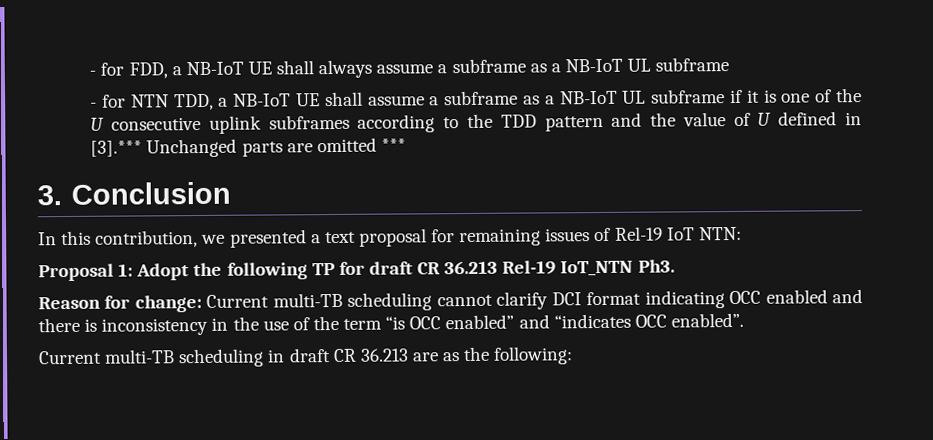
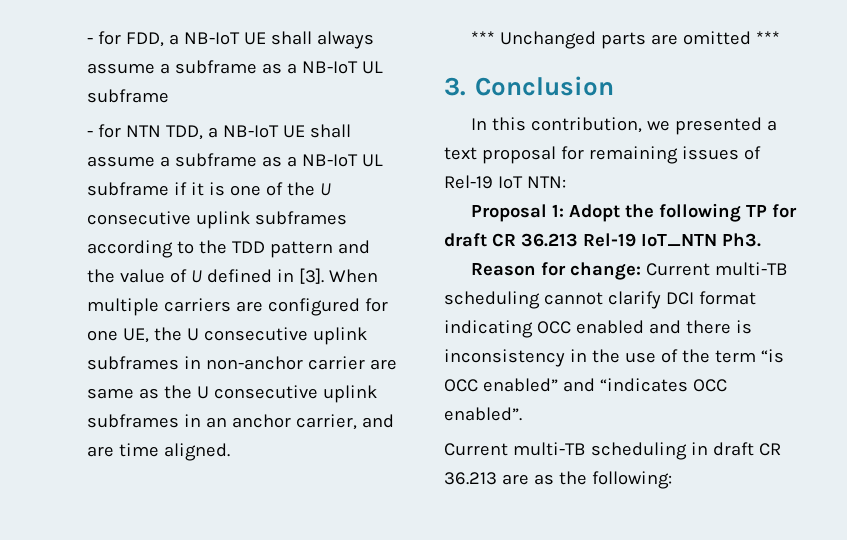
- - for NTN TDD, a NB-IoT UE shall assume a subframe as a NB-IoT UL subframe if it is one of the U consecutive uplink subframes according to the TDD pattern and the value of U defined in [3].*** Unchanged parts are omitted ***
+ - for NTN TDD, a NB-IoT UE shall assume a subframe as a NB-IoT UL subframe if it is one of the U consecutive uplink subframes according to the TDD pattern and the value of U defined in [3]. When multiple carriers are configured for one UE, the U consecutive uplink subframes in non-anchor carrier are same as the U consecutive uplink subframes in an anchor carrier, and are time aligned.
+ *** Unchanged parts are omitted ***

